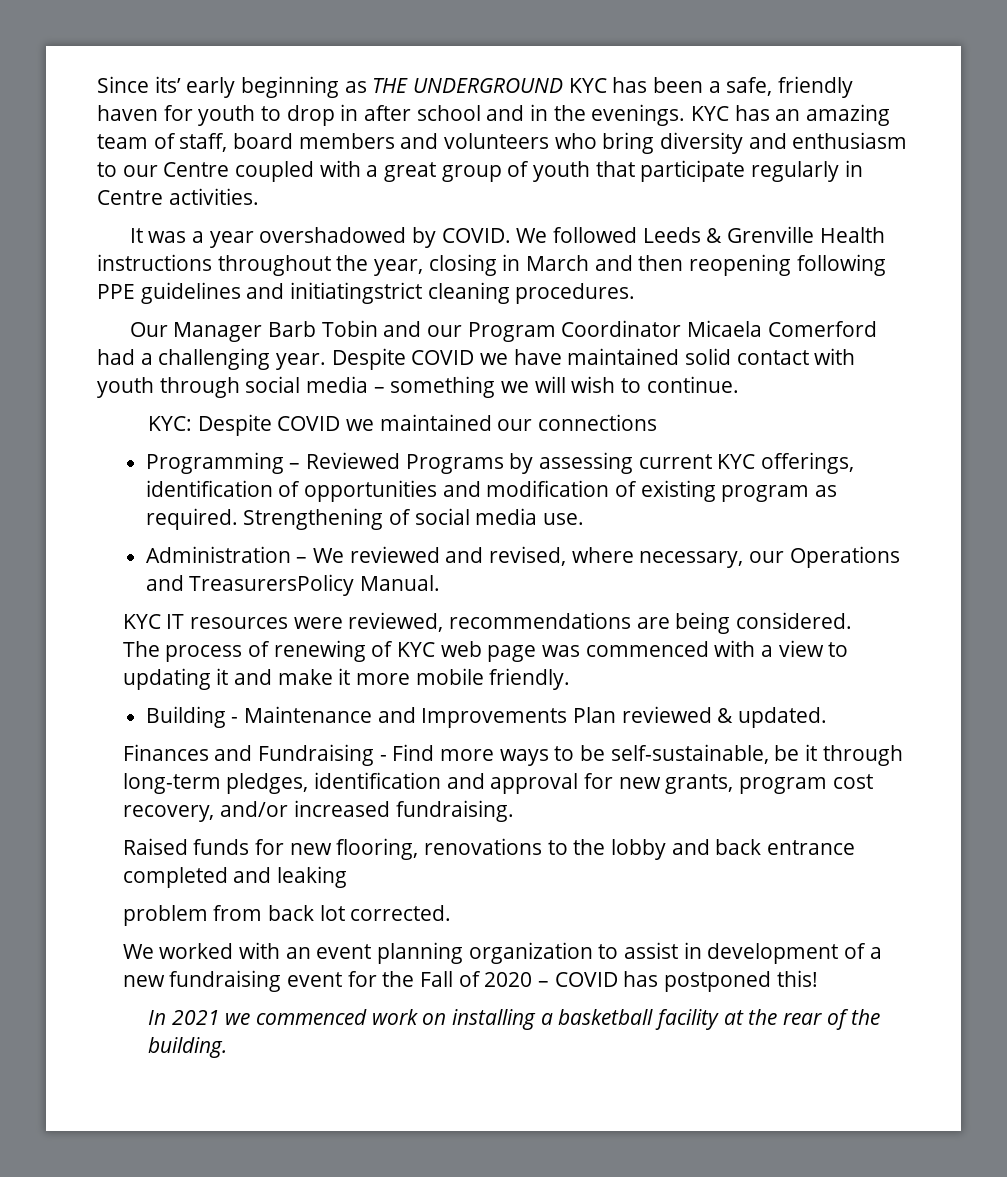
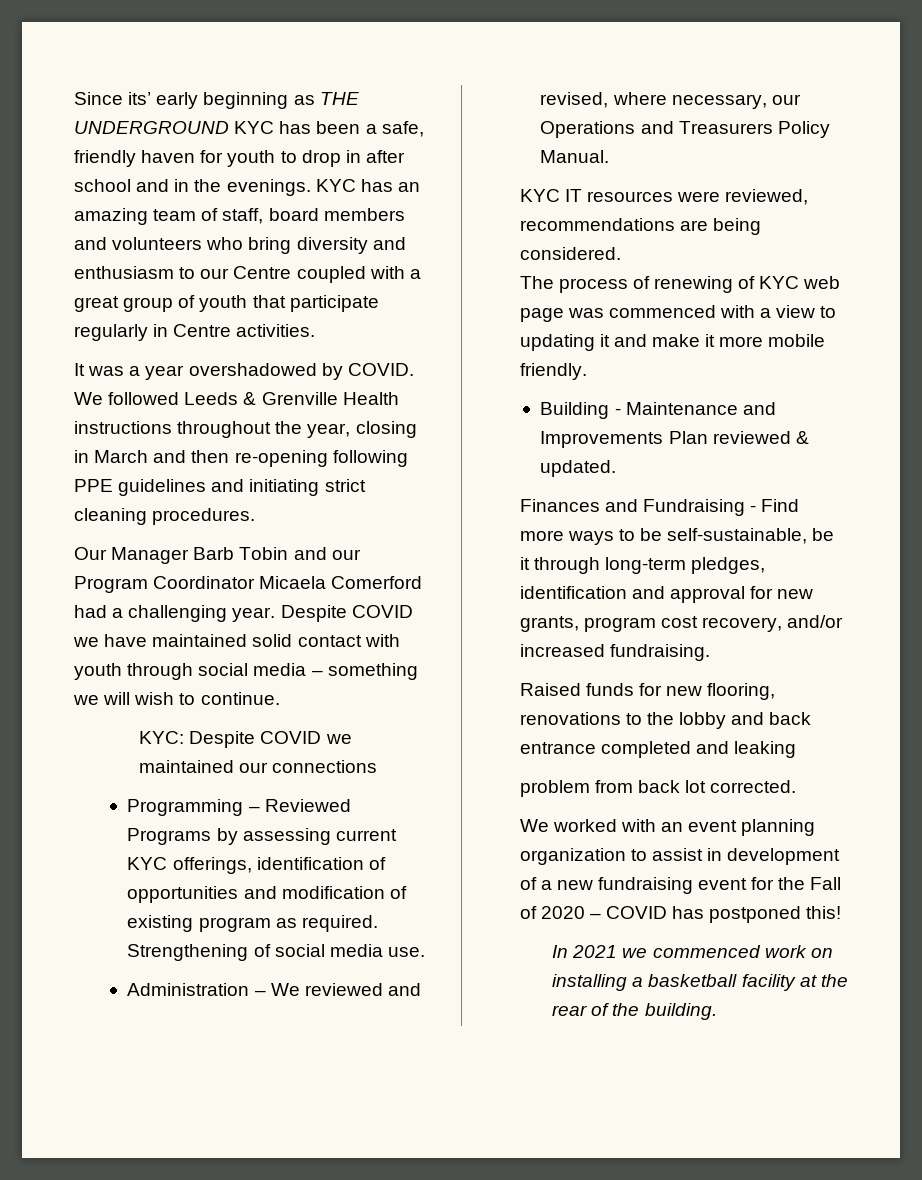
- We followed Leeds & Grenville Health instructions throughout the year, closing in March and then reopening following PPE guidelines and initiatingstrict cleaning procedures.
+ We followed Leeds & Grenville Health instructions throughout the year, closing in March and then re-opening following PPE guidelines and initiating strict cleaning procedures.
- Administration – We reviewed and revised, where necessary, our Operations and TreasurersPolicy Manual.
+ Administration – We reviewed and revised, where necessary, our Operations and Treasurers Policy Manual.

